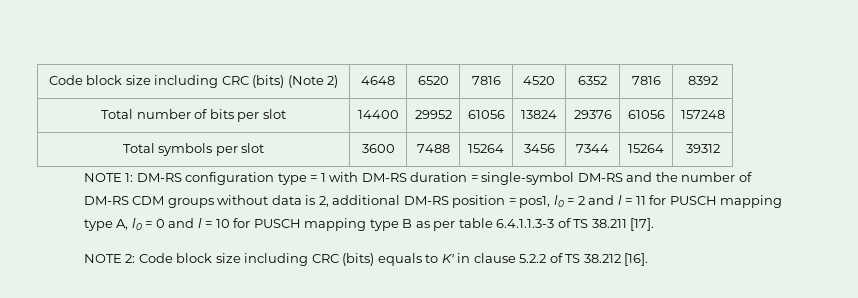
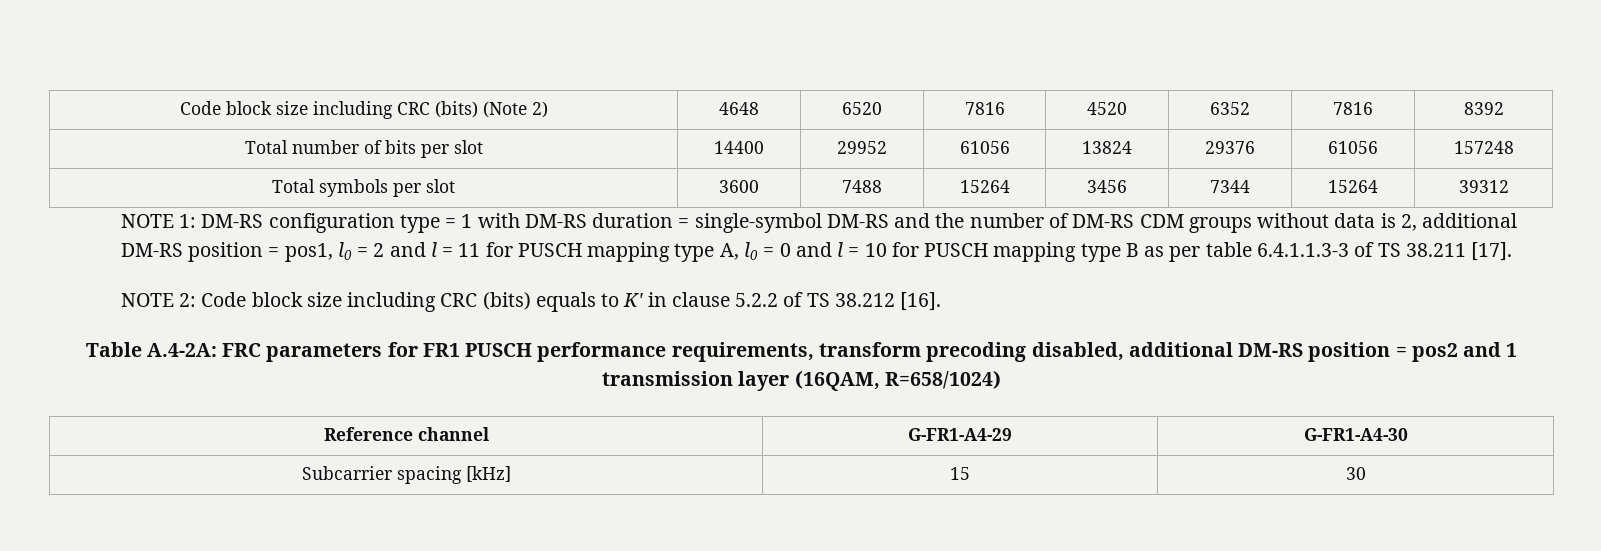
+ Table A.4-2A: FRC parameters for FR1 PUSCH performance requirements, transform precoding disabled, additional DM-RS position = pos2 and 1 transmission layer (16QAM, R=658/1024)
+ Reference channel | G-FR1-A4-29 | G-FR1-A4-30
+ Subcarrier spacing [kHz] | 15 | 30

